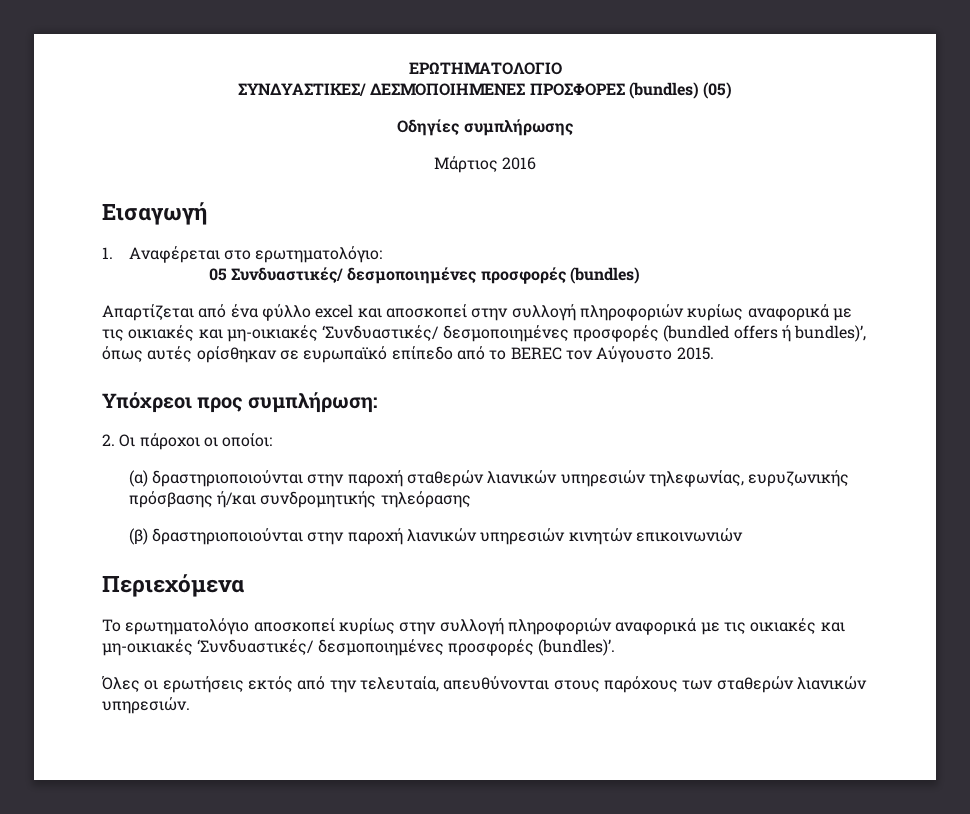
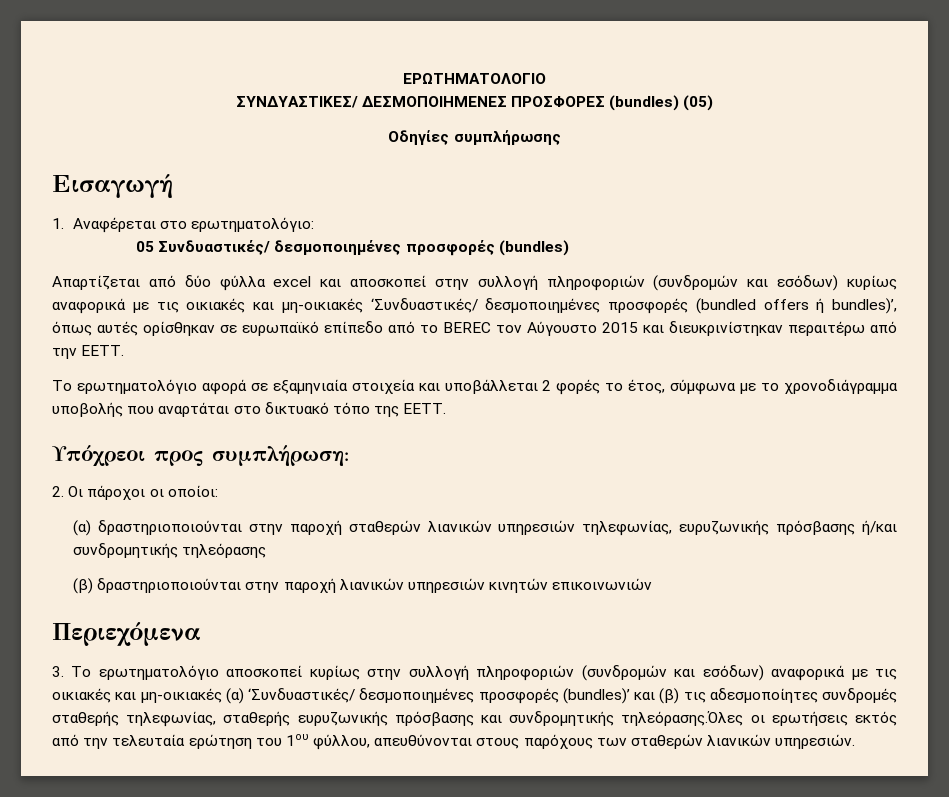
- Μάρτιος 2016
- Απαρτίζεται από ένα φύλλο excel και αποσκοπεί στην συλλογή πληροφοριών κυρίως αναφορικά με τις οικιακές και μη-οικιακές ‘Συνδυαστικές/ δεσμοποιημένες προσφορές (bundled offers ή bundles)’, όπως αυτές ορίσθηκαν σε ευρωπαϊκό επίπεδο από το BEREC τον Αύγουστο 2015.
+ Απαρτίζεται από δύο φύλλα excel και αποσκοπεί στην συλλογή πληροφοριών (συνδρομών και εσόδων) κυρίως αναφορικά με τις οικιακές και μη-οικιακές ‘Συνδυαστικές/ δεσμοποιημένες προσφορές (bundled offers ή bundles)’, όπως αυτές ορίσθηκαν σε ευρωπαϊκό επίπεδο από το BEREC τον Αύγουστο 2015 και διευκρινίστηκαν περαιτέρω από την ΕΕΤΤ.
+ Το ερωτηματολόγιο αφορά σε εξαμηνιαία στοιχεία και υποβάλλεται 2 φορές το έτος, σύμφωνα με το χρονοδιάγραμμα υποβολής που αναρτάται στο δικτυακό τόπο της ΕΕΤΤ.
- Το ερωτηματολόγιο αποσκοπεί κυρίως στην συλλογή πληροφοριών αναφορικά με τις οικιακές και μη-οικιακές ‘Συνδυαστικές/ δεσμοποιημένες προσφορές (bundles)’.
- Όλες οι ερωτήσεις εκτός από την τελευταία, απευθύνονται στους παρόχους των σταθερών λιανικών υπηρεσιών.
+ 3. Το ερωτηματολόγιο αποσκοπεί κυρίως στην συλλογή πληροφοριών (συνδρομών και εσόδων) αναφορικά με τις οικιακές και μη-οικιακές (α) ‘Συνδυαστικές/ δεσμοποιημένες προσφορές (bundles)’ και (β) τις αδεσμοποίητες συνδρομές σταθερής τηλεφωνίας, σταθερής ευρυζωνικής πρόσβασης και συνδρομητικής τηλεόρασης.Όλες οι ερωτήσεις εκτός από την τελευταία ερώτηση του 1ου φύλλου, απευθύνονται στους παρόχους των σταθερών λιανικών υπηρεσιών.

